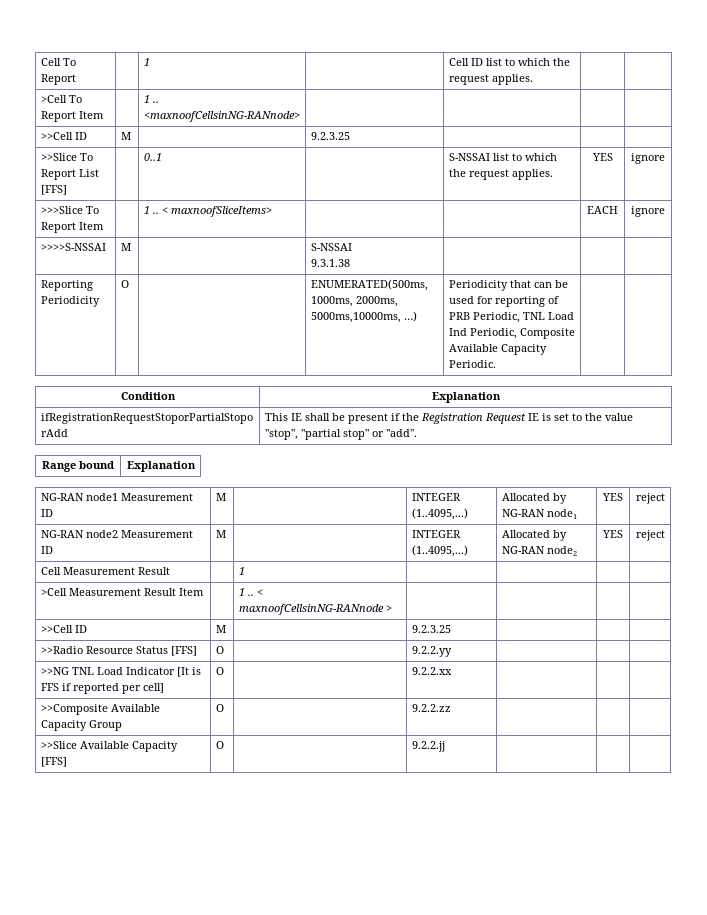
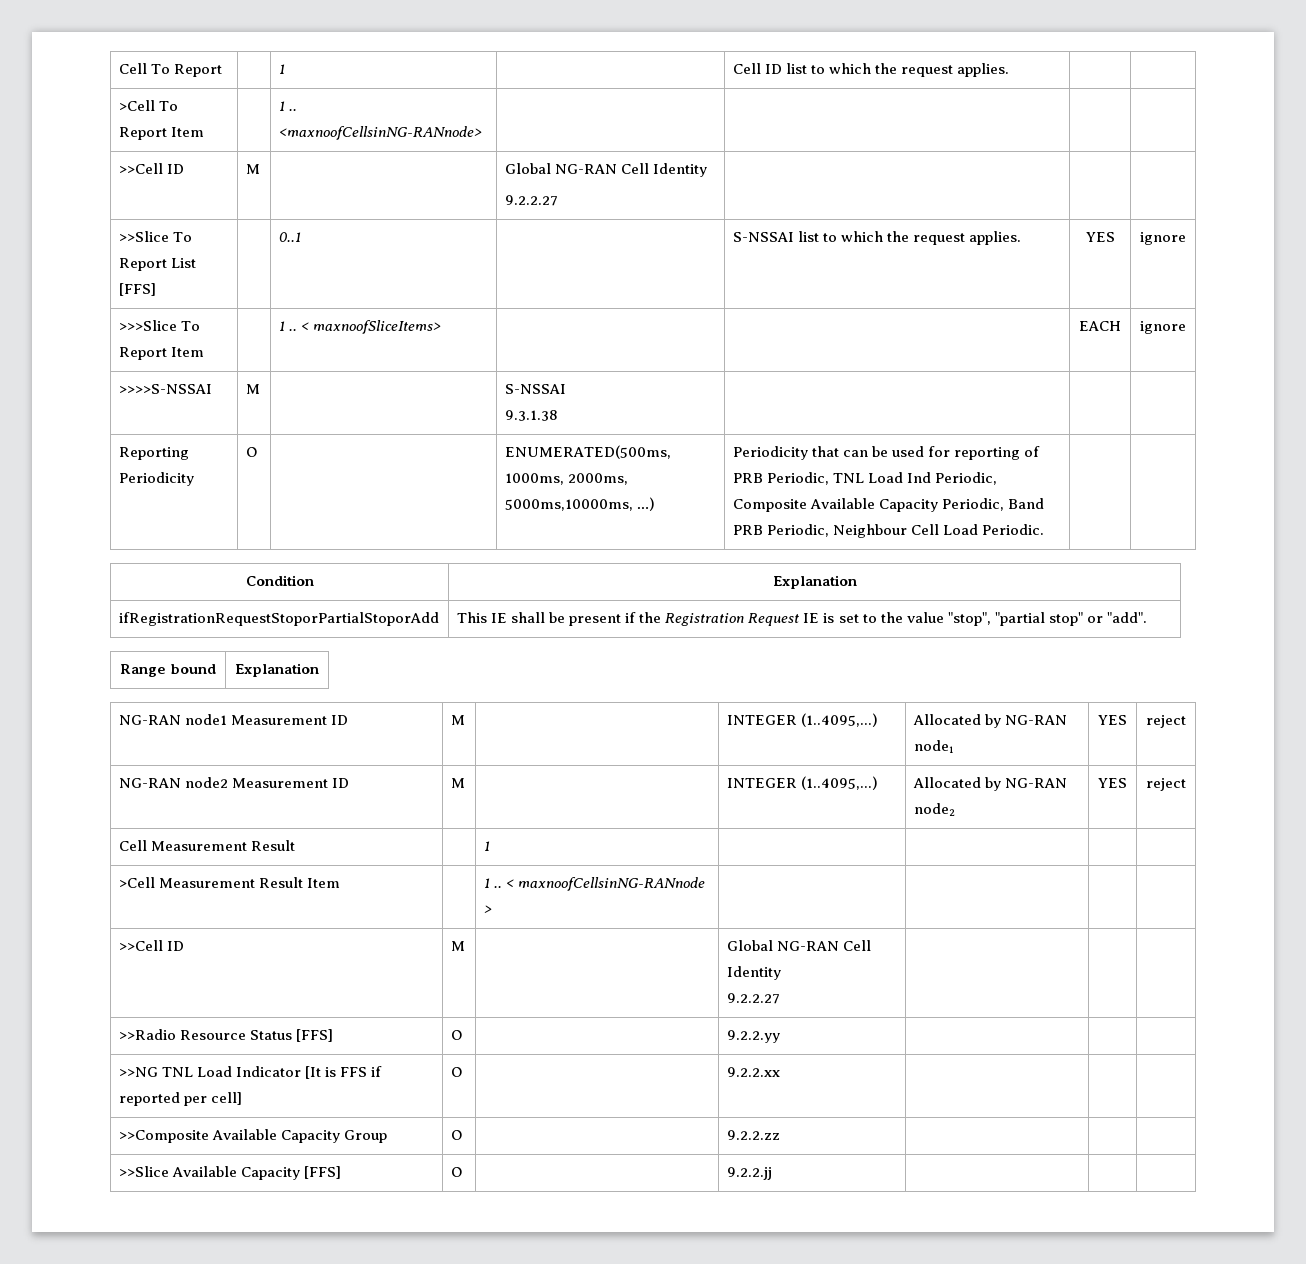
  >Cell To Report Item | | 1 .. <maxnoofCellsinNG-RANnode> | | | |
- >>Cell ID | M | | 9.2.3.25 | | |
+ >>Cell ID | M | | Global NG-RAN Cell Identity
+ 9.2.2.27 | | |
- Reporting Periodicity | O | | ENUMERATED(500ms, 1000ms, 2000ms, 5000ms,10000ms, …) | Periodicity that can be used for reporting of PRB Periodic, TNL Load Ind Periodic, Composite Available Capacity Periodic. | |
+ Reporting Periodicity | O | | ENUMERATED(500ms, 1000ms, 2000ms, 5000ms,10000ms, …) | Periodicity that can be used for reporting of PRB Periodic, TNL Load Ind Periodic, Composite Available Capacity Periodic, Band PRB Periodic, Neighbour Cell Load Periodic. | |
  >Cell Measurement Result Item | | 1 .. < maxnoofCellsinNG-RANnode > | | | |
- >>Cell ID | M | | 9.2.3.25 | | |
+ >>Cell ID | M | | Global NG-RAN Cell Identity
+ 9.2.2.27 | | |

